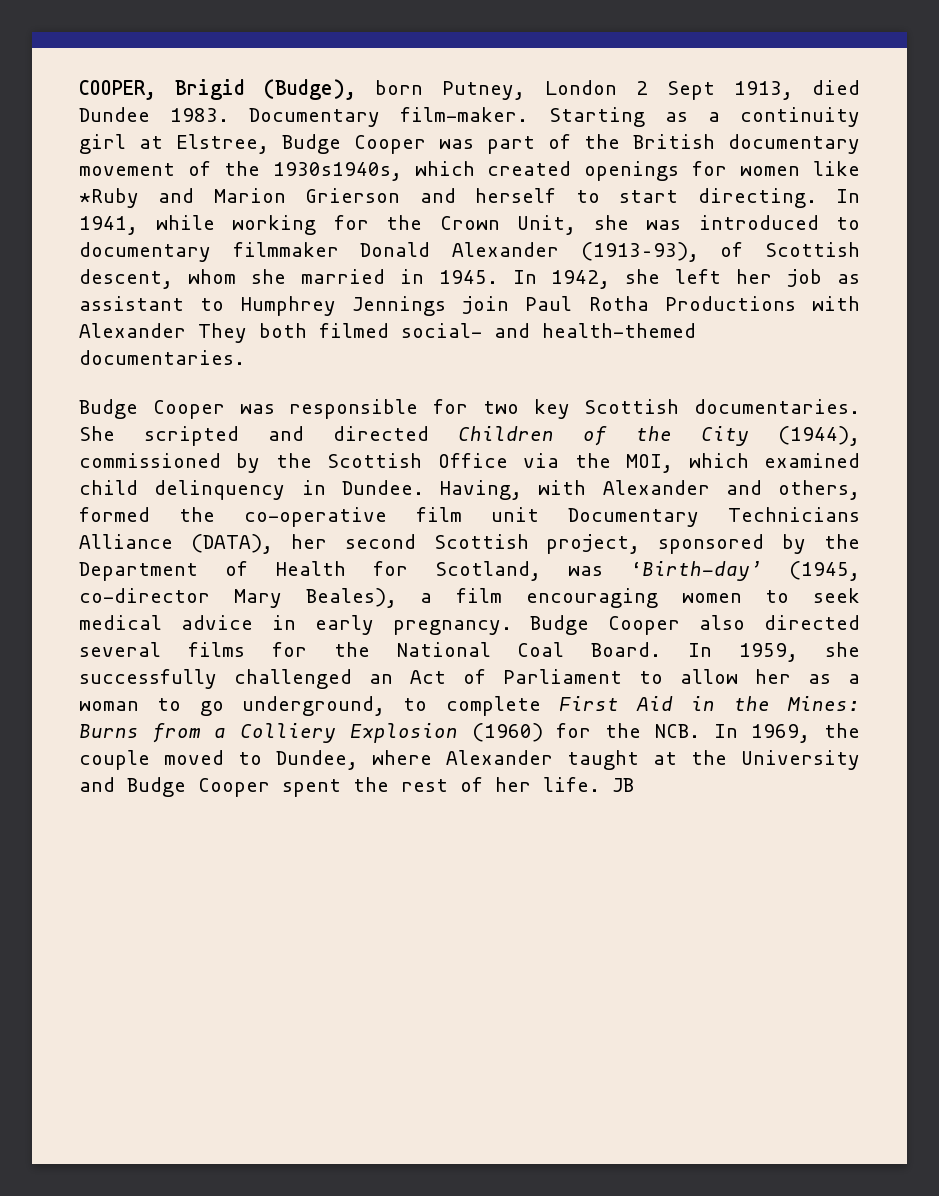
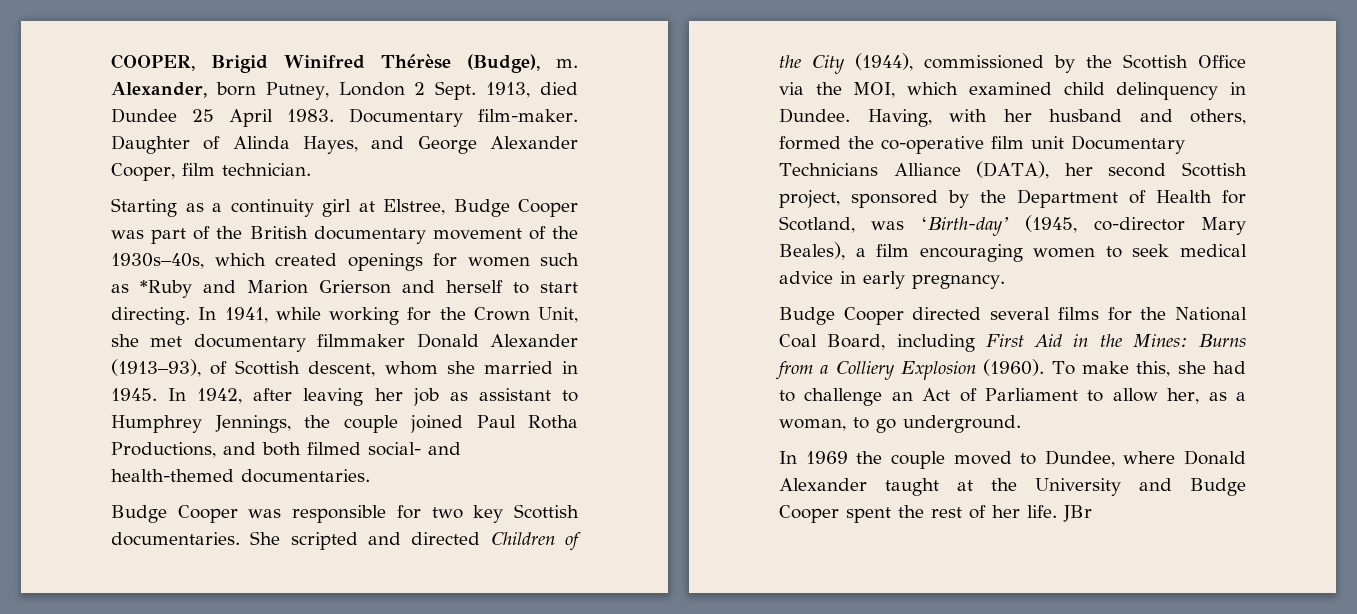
- COOPER, Brigid (Budge), born Putney, London 2 Sept 1913, died Dundee 1983.
+ COOPER, Brigid Winifred Thérèse (Budge), m. Alexander, born Putney, London 2 Sept. 1913, died Dundee 25 April 1983.
- Documentary film-maker. Starting as a continuity girl at Elstree, Budge Cooper was part of the British documentary movement of the 1930s1940s, which created openings for women like *Ruby and Marion Grierson and herself to start directing.
+ Documentary film-maker. Daughter of Alinda Hayes, and George Alexander Cooper, film technician.
+ Starting as a continuity girl at Elstree, Budge Cooper was part of the British documentary movement of the 1930s–40s, which created openings for women such as *Ruby and Marion Grierson and herself to start directing.
- In 1941, while working for the Crown Unit, she was introduced to documentary filmmaker Donald Alexander (1913–93), of Scottish descent, whom she married in 1945.
+ In 1941, while working for the Crown Unit, she met documentary filmmaker Donald Alexander (1913–93), of Scottish descent, whom she married in 1945.
- In 1942, she left her job as assistant to Humphrey Jennings join Paul Rotha Productions with Alexander They both filmed social- and health-themed documentaries.
+ In 1942, after leaving her job as assistant to Humphrey Jennings, the couple joined Paul Rotha Productions, and both filmed social- and health-themed documentaries.
- Having, with Alexander and others, formed the co-operative film unit Documentary Technicians Alliance (DATA), her second Scottish project, sponsored by the Department of Health for Scotland, was ‘Birth-day’ (1945, co-director Mary Beales), a film encouraging women to seek medical advice in early pregnancy. Budge Cooper also directed several films for the National Coal Board. In 1959, she successfully challenged an Act of Parliament to allow her as a woman to go underground, to complete First Aid in the Mines:
+ Having, with her husband and others, formed the co-operative film unit Documentary Technicians Alliance (DATA), her second Scottish project, sponsored by the Department of Health for Scotland, was ‘Birth-day’ (1945, co-director Mary Beales), a film encouraging women to seek medical advice in early pregnancy.
+ Budge Cooper directed several films for the National Coal Board, including First Aid in the Mines:
- Burns from a Colliery Explosion (1960) for the NCB. In 1969, the couple moved to Dundee, where Alexander taught at the University and Budge Cooper spent the rest of her life.
+ Burns from a Colliery Explosion (1960). To make this, she had to challenge an Act of Parliament to allow her, as a woman, to go underground.
+ In 1969 the couple moved to Dundee, where Donald Alexander taught at the University and Budge Cooper spent the rest of her life.
- JB
+ JBr

